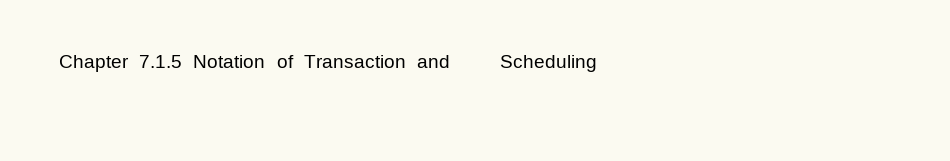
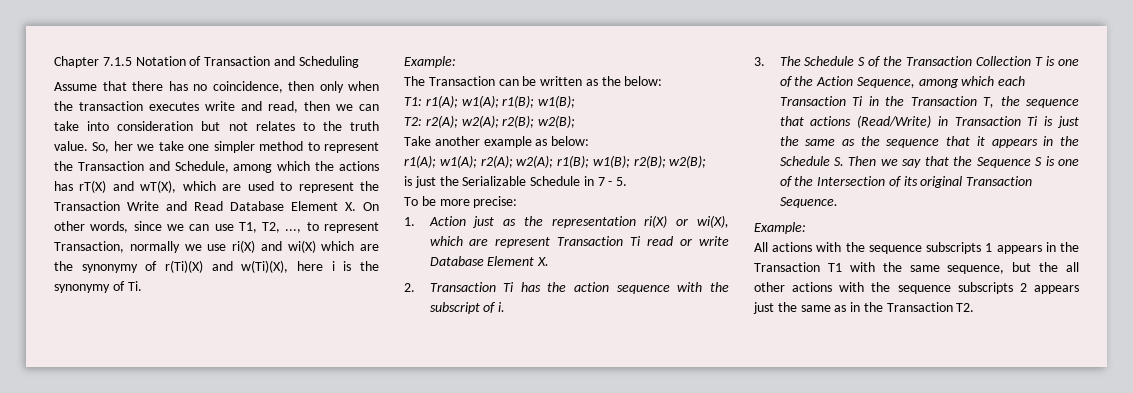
+ Assume that there has no coincidence, then only when the transaction executes write and read, then we can take into consideration but not relates to the truth value. So, her we take one simpler method to represent the Transaction and Schedule, among which the actions has rT(X) and wT(X), which are used to represent the Transaction Write and Read Database Element X. On other words, since we can use T1, T2, ..., to represent Transaction, normally we use ri(X) and wi(X) which are the synonymy of r(Ti)(X) and w(Ti)(X), here i is the synonymy of Ti.
+ Example:
+ The Transaction can be written as the below:
+ T1: r1(A); w1(A); r1(B); w1(B);
+ T2: r2(A); w2(A); r2(B); w2(B);
+ Take another example as below:
+ r1(A); w1(A); r2(A); w2(A); r1(B); w1(B); r2(B); w2(B);
+ is just the Serializable Schedule in 7 - 5.
+ To be more precise:
+ 1. Action just as the representation ri(X) or wi(X), which are represent Transaction Ti read or write Database Element X.
+ 2. Transaction Ti has the action sequence with the subscript of i.
+ 3. The Schedule S of the Transaction Collection T is one of the Action Sequence, among which each Transaction Ti in the Transaction T, the sequence that actions (Read/Write) in Transaction Ti is just the same as the sequence that it appears in the Schedule S. Then we say that the Sequence S is one of the Intersection of its original Transaction Sequence.
+ Example:
+ All actions with the sequence subscripts 1 appears in the Transaction T1 with the same sequence, but the all other actions with the sequence subscripts 2 appears just the same as in the Transaction T2.

